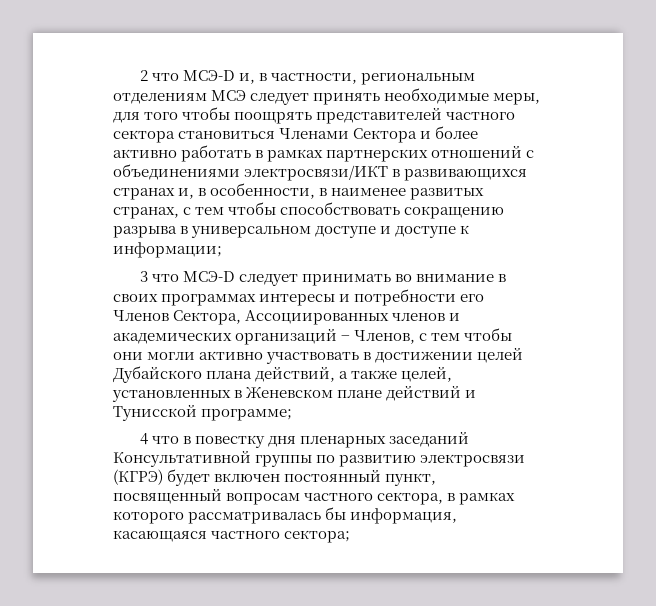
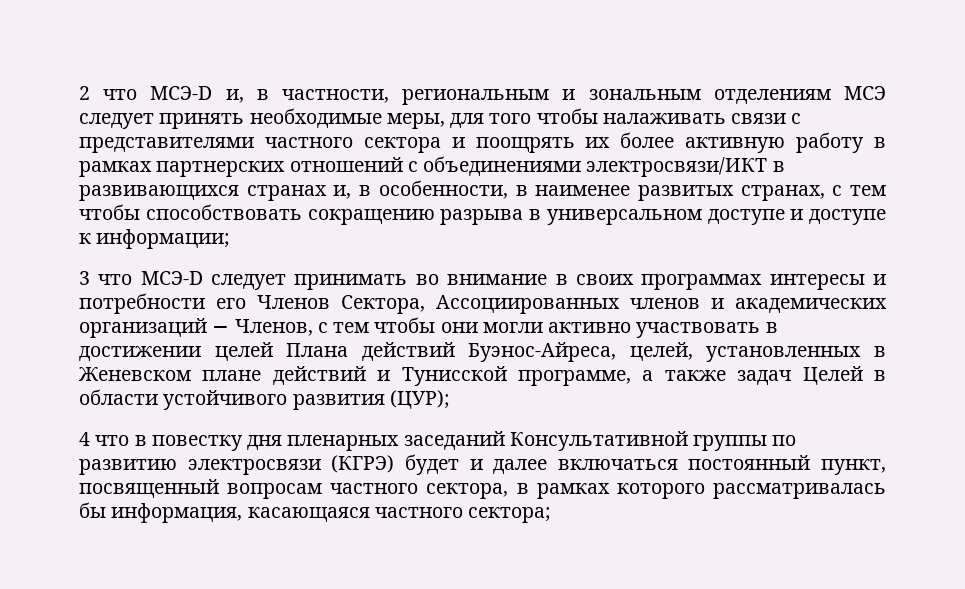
- 2 что МСЭ-D и, в частности, региональным отделениям МСЭ следует принять необходимые меры, для того чтобы поощрять представителей частного сектора становиться Членами Сектора и более активно работать в рамках партнерских отношений с объединениями электросвязи/ИКТ в развивающихся странах и, в особенности, в наименее развитых странах, с тем чтобы способствовать сокращению разрыва в универсальном доступе и доступе к информации;
+ 2 что МСЭ-D и, в частности, региональным и зональным отделениям МСЭ следует принять необходимые меры, для того чтобы налаживать связи с представителями частного сектора и поощрять их более активную работу в рамках партнерских отношений с объединениями электросвязи/ИКТ в развивающихся странах и, в особенности, в наименее развитых странах, с тем чтобы способствовать сокращению разрыва в универсальном доступе и доступе к информации;
- 3 что МСЭ-D следует принимать во внимание в своих программах интересы и потребности его Членов Сектора, Ассоциированных членов и академических организаций − Членов, с тем чтобы они могли активно участвовать в достижении целей Дубайского плана действий, а также целей, установленных в Женевском плане действий и Тунисской программе;
+ 3 что МСЭ-D следует принимать во внимание в своих программах интересы и потребности его Членов Сектора, Ассоциированных членов и академических организаций − Членов, с тем чтобы они могли активно участвовать в достижении целей Плана действий Буэнос-Айреса, целей, установленных в Женевском плане действий и Тунисской программе, а также задач Целей в области устойчивого развития (ЦУР);
- 4 что в повестку дня пленарных заседаний Консультативной группы по развитию электросвязи (КГРЭ) будет включен постоянный пункт, посвященный вопросам частного сектора, в рамках которого рассматривалась бы информация, касающаяся частного сектора;
+ 4 что в повестку дня пленарных заседаний Консультативной группы по развитию электросвязи (КГРЭ) будет и далее включаться постоянный пункт, посвященный вопросам частного сектора, в рамках которого рассматривалась бы информация, касающаяся частного сектора;

